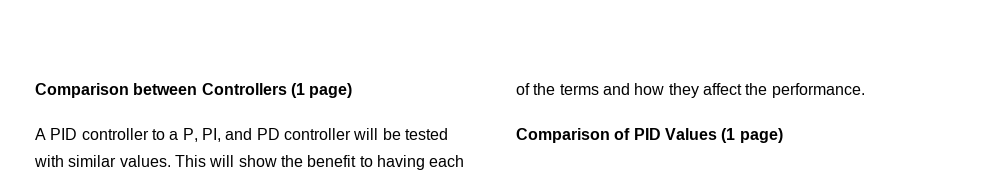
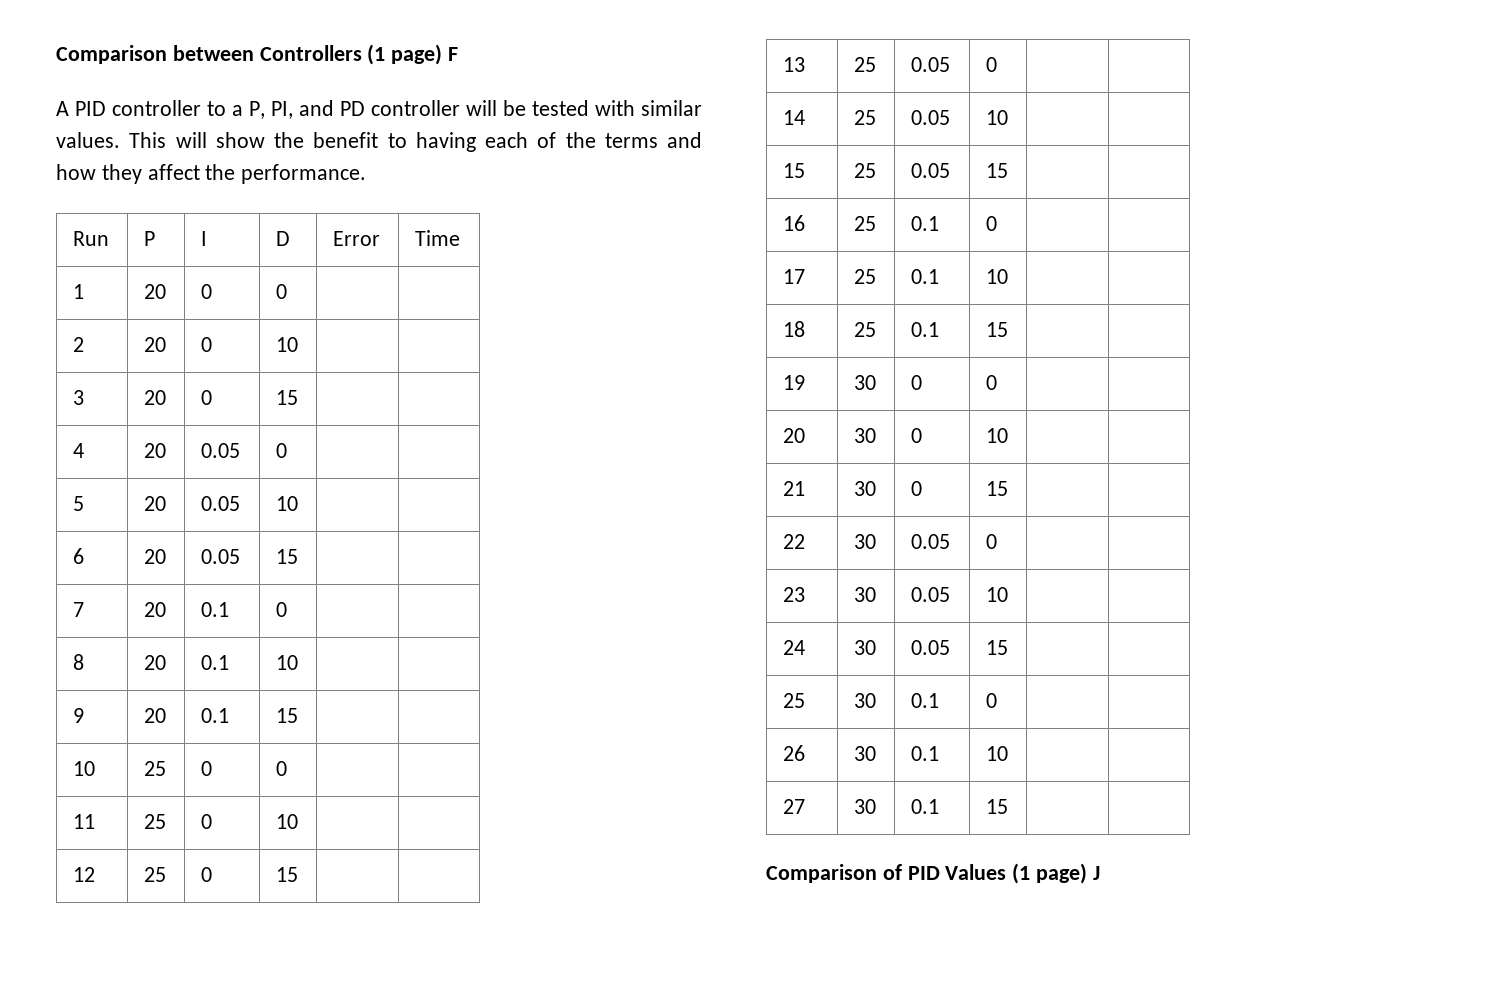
- Comparison between Controllers (1 page)
+ Comparison between Controllers (1 page) F
+ Run | P | I | D | Error | Time
+ 1 | 20 | 0 | 0 | |
+ 2 | 20 | 0 | 10 | |
+ 3 | 20 | 0 | 15 | |
+ 4 | 20 | 0.05 | 0 | |
+ 5 | 20 | 0.05 | 10 | |
+ 6 | 20 | 0.05 | 15 | |
+ 7 | 20 | 0.1 | 0 | |
+ 8 | 20 | 0.1 | 10 | |
+ 9 | 20 | 0.1 | 15 | |
+ 10 | 25 | 0 | 0 | |
+ 11 | 25 | 0 | 10 | |
+ 12 | 25 | 0 | 15 | |
+ 13 | 25 | 0.05 | 0 | |
+ 14 | 25 | 0.05 | 10 | |
+ 15 | 25 | 0.05 | 15 | |
+ 16 | 25 | 0.1 | 0 | |
+ 17 | 25 | 0.1 | 10 | |
+ 18 | 25 | 0.1 | 15 | |
+ 19 | 30 | 0 | 0 | |
+ 20 | 30 | 0 | 10 | |
+ 21 | 30 | 0 | 15 | |
+ 22 | 30 | 0.05 | 0 | |
+ 23 | 30 | 0.05 | 10 | |
+ 24 | 30 | 0.05 | 15 | |
+ 25 | 30 | 0.1 | 0 | |
+ 26 | 30 | 0.1 | 10 | |
+ 27 | 30 | 0.1 | 15 | |
- Comparison of PID Values (1 page)
+ Comparison of PID Values (1 page) J

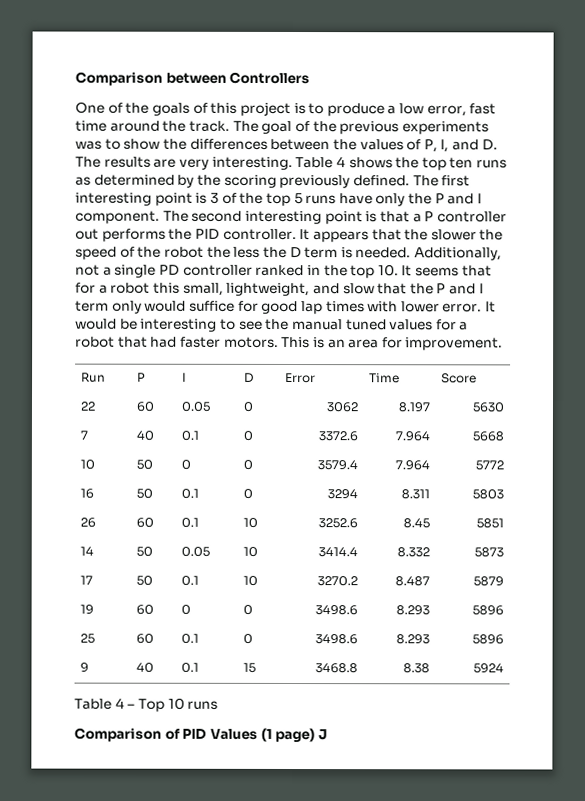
- Comparison between Controllers (1 page) F
- A PID controller to a P, PI, and PD controller will be tested with similar values. This will show the benefit to having each of the terms and how they affect the performance.
+ Comparison between Controllers
+ One of the goals of this project is to produce a low error, fast time around the track. The goal of the previous experiments was to show the differences between the values of P, I, and D. The results are very interesting. Table 4 shows the top ten runs as determined by the scoring previously defined. The first interesting point is 3 of the top 5 runs have only the P and I component. The second interesting point is that a P controller out performs the PID controller. It appears that the slower the speed of the robot the less the D term is needed. Additionally, not a single PD controller ranked in the top 10. It seems that for a robot this small, lightweight, and slow that the P and I term only would suffice for good lap times with lower error. It would be interesting to see the manual tuned values for a robot that had faster motors. This is an area for improvement.
- Run | P | I | D | Error | Time
- 1 | 20 | 0 | 0 | |
- 2 | 20 | 0 | 10 | |
- 3 | 20 | 0 | 15 | |
- 4 | 20 | 0.05 | 0 | |
- 5 | 20 | 0.05 | 10 | |
- 6 | 20 | 0.05 | 15 | |
- 7 | 20 | 0.1 | 0 | |
- 8 | 20 | 0.1 | 10 | |
+ Run | P | I | D | Error | Time | Score
+ 22 | 60 | 0.05 | 0 | 3062 | 8.197 | 5630
+ 7 | 40 | 0.1 | 0 | 3372.6 | 7.964 | 5668
+ 10 | 50 | 0 | 0 | 3579.4 | 7.964 | 5772
+ 16 | 50 | 0.1 | 0 | 3294 | 8.311 | 5803
+ 26 | 60 | 0.1 | 10 | 3252.6 | 8.45 | 5851
+ 14 | 50 | 0.05 | 10 | 3414.4 | 8.332 | 5873
+ 17 | 50 | 0.1 | 10 | 3270.2 | 8.487 | 5879
+ 19 | 60 | 0 | 0 | 3498.6 | 8.293 | 5896
+ 25 | 60 | 0.1 | 0 | 3498.6 | 8.293 | 5896
- 9 | 20 | 0.1 | 15 | |
- 10 | 25 | 0 | 0 | |
- 11 | 25 | 0 | 10 | |
- 12 | 25 | 0 | 15 | |
- 13 | 25 | 0.05 | 0 | |
- 14 | 25 | 0.05 | 10 | |
- 15 | 25 | 0.05 | 15 | |
- 16 | 25 | 0.1 | 0 | |
- 17 | 25 | 0.1 | 10 | |
- 18 | 25 | 0.1 | 15 | |
- 19 | 30 | 0 | 0 | |
- 20 | 30 | 0 | 10 | |
- 21 | 30 | 0 | 15 | |
- 22 | 30 | 0.05 | 0 | |
- 23 | 30 | 0.05 | 10 | |
- 24 | 30 | 0.05 | 15 | |
- 25 | 30 | 0.1 | 0 | |
- 26 | 30 | 0.1 | 10 | |
- 27 | 30 | 0.1 | 15 | |
+ 9 | 40 | 0.1 | 15 | 3468.8 | 8.38 | 5924
+ Table 4 – Top 10 runs

